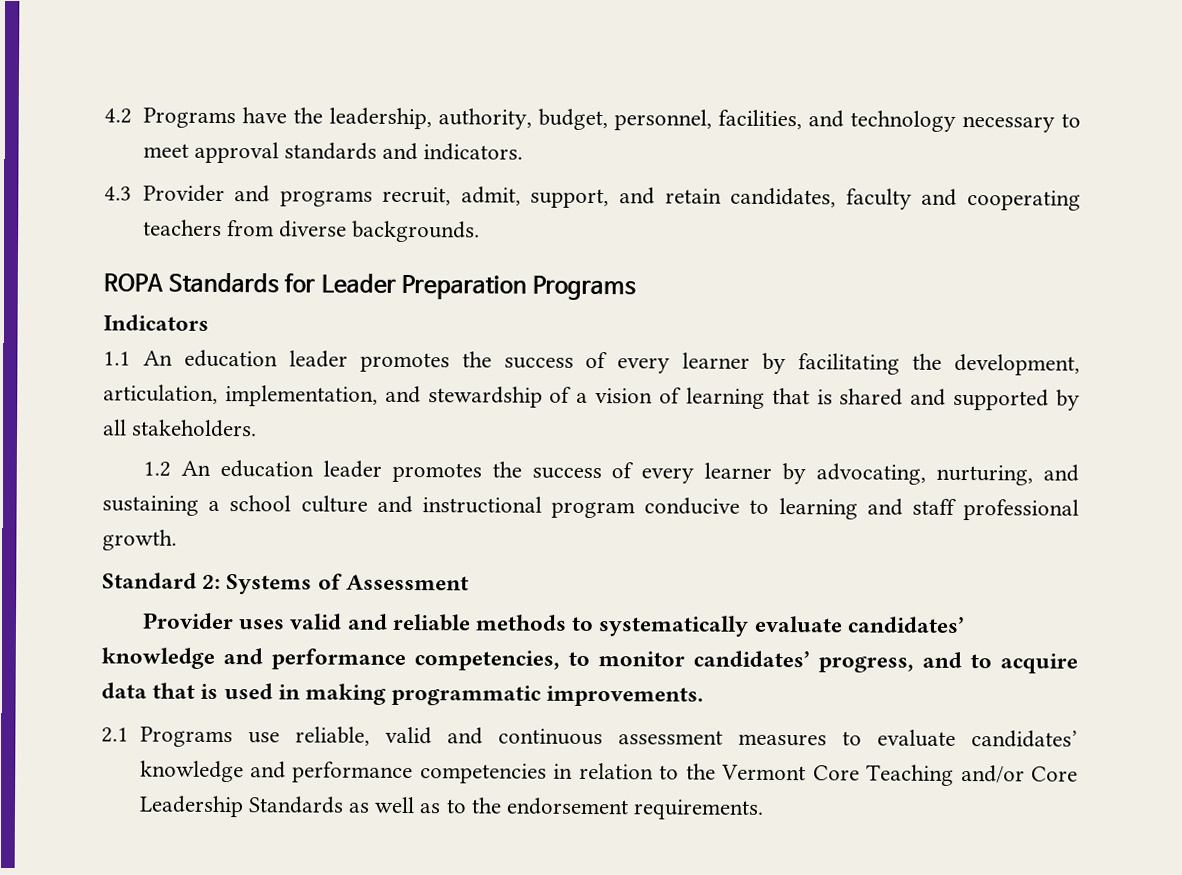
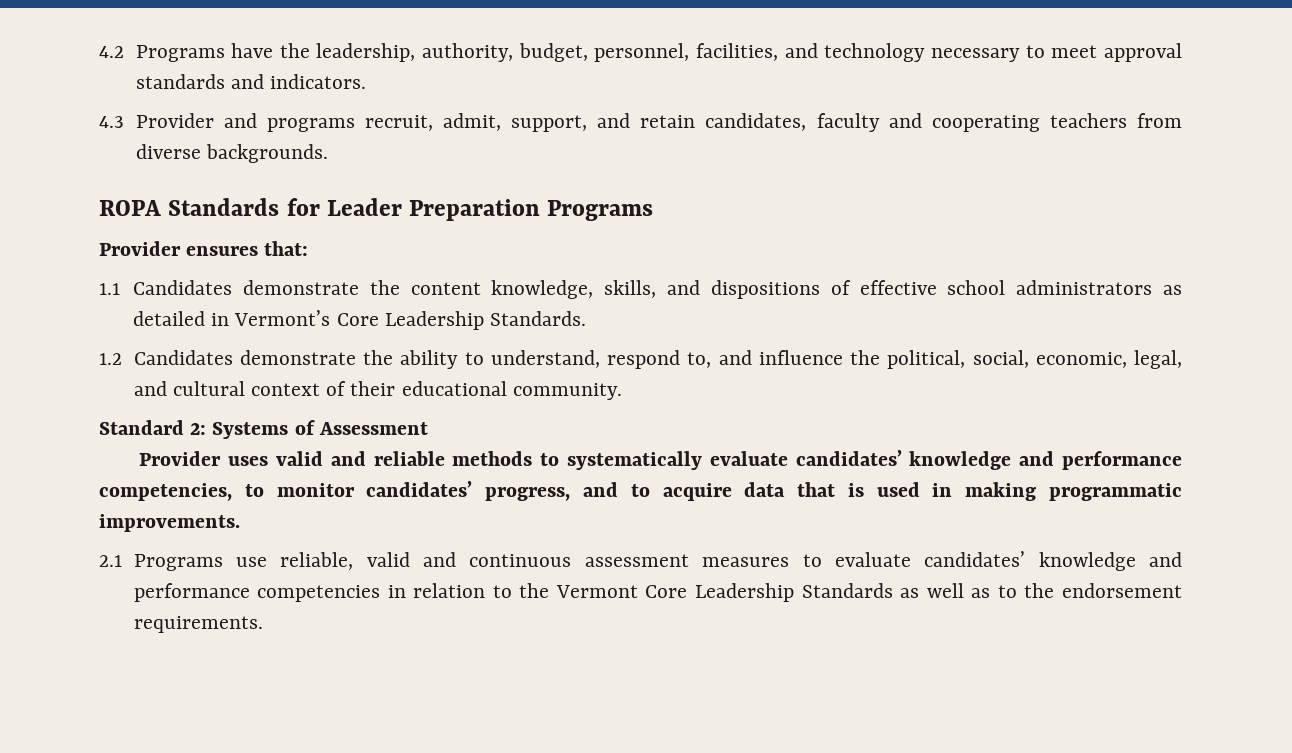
- Indicators
- 1.1 An education leader promotes the success of every learner by facilitating the development, articulation, implementation, and stewardship of a vision of learning that is shared and supported by all stakeholders.
- 1.2 An education leader promotes the success of every learner by advocating, nurturing, and sustaining a school culture and instructional program conducive to learning and staff professional growth.
+ Provider ensures that:
+ 1.1 Candidates demonstrate the content knowledge, skills, and dispositions of effective school administrators as detailed in Vermont’s Core Leadership Standards.
+ 1.2 Candidates demonstrate the ability to understand, respond to, and influence the political, social, economic, legal, and cultural context of their educational community.
- 2.1 Programs use reliable, valid and continuous assessment measures to evaluate candidates’ knowledge and performance competencies in relation to the Vermont Core Teaching and/or Core Leadership Standards as well as to the endorsement requirements.
+ 2.1 Programs use reliable, valid and continuous assessment measures to evaluate candidates’ knowledge and performance competencies in relation to the Vermont Core Leadership Standards as well as to the endorsement requirements.

